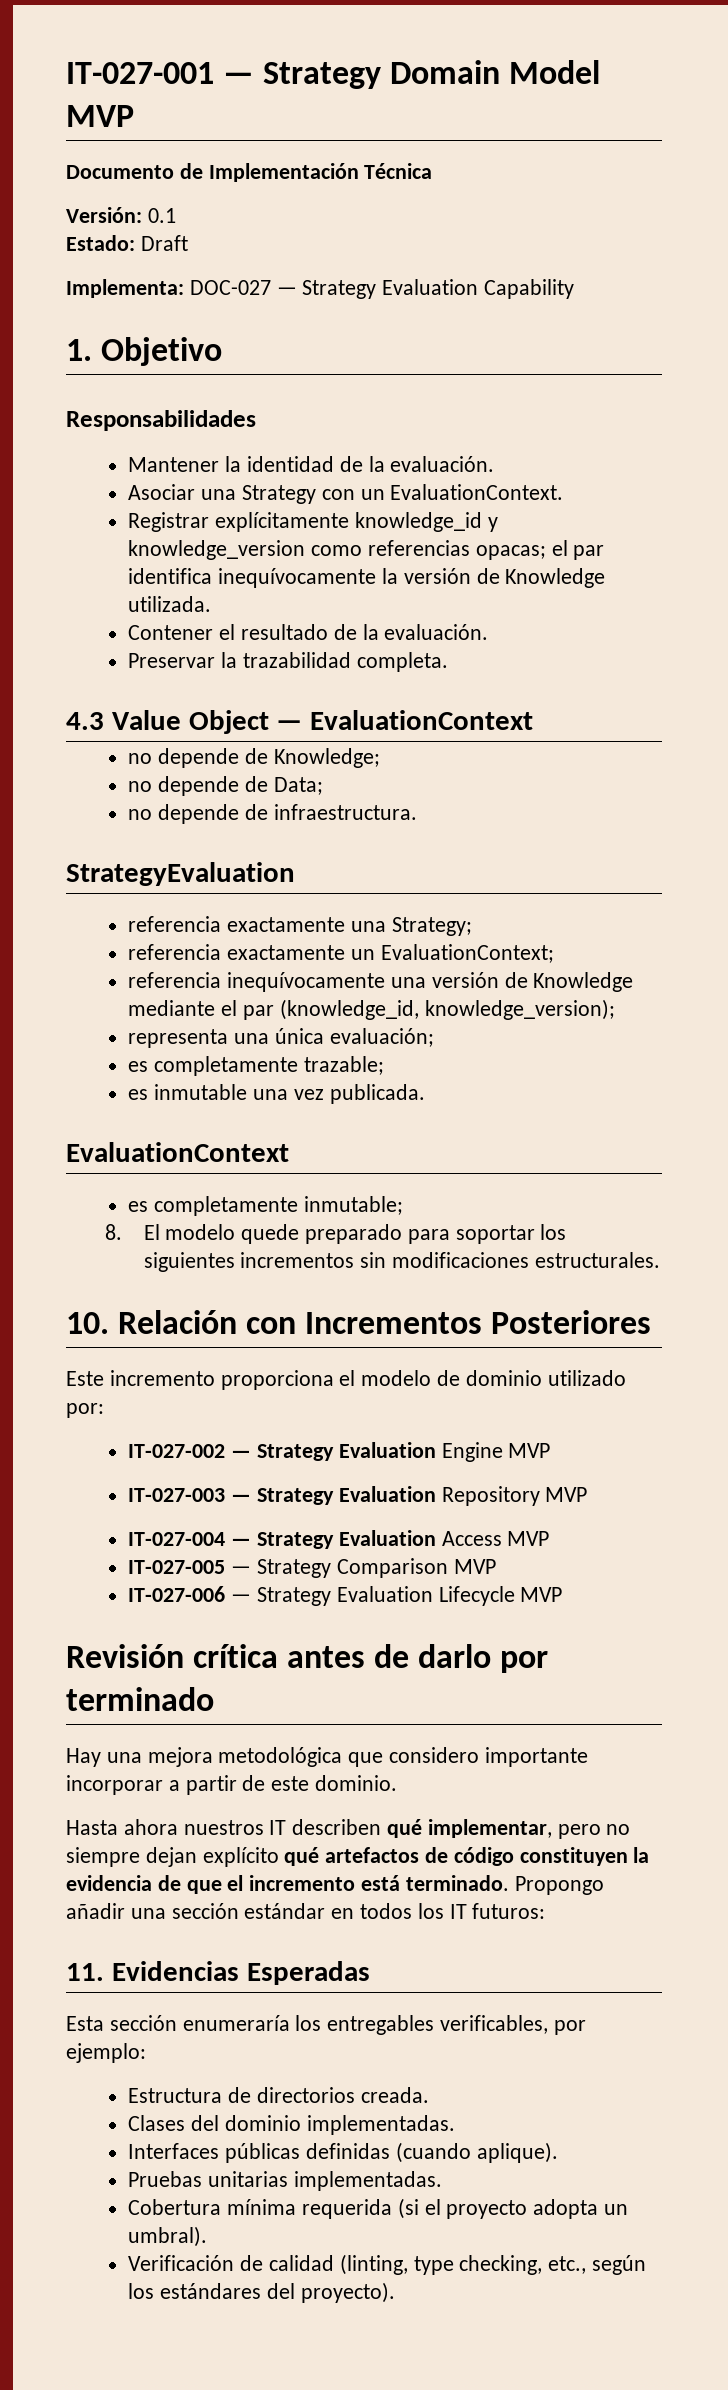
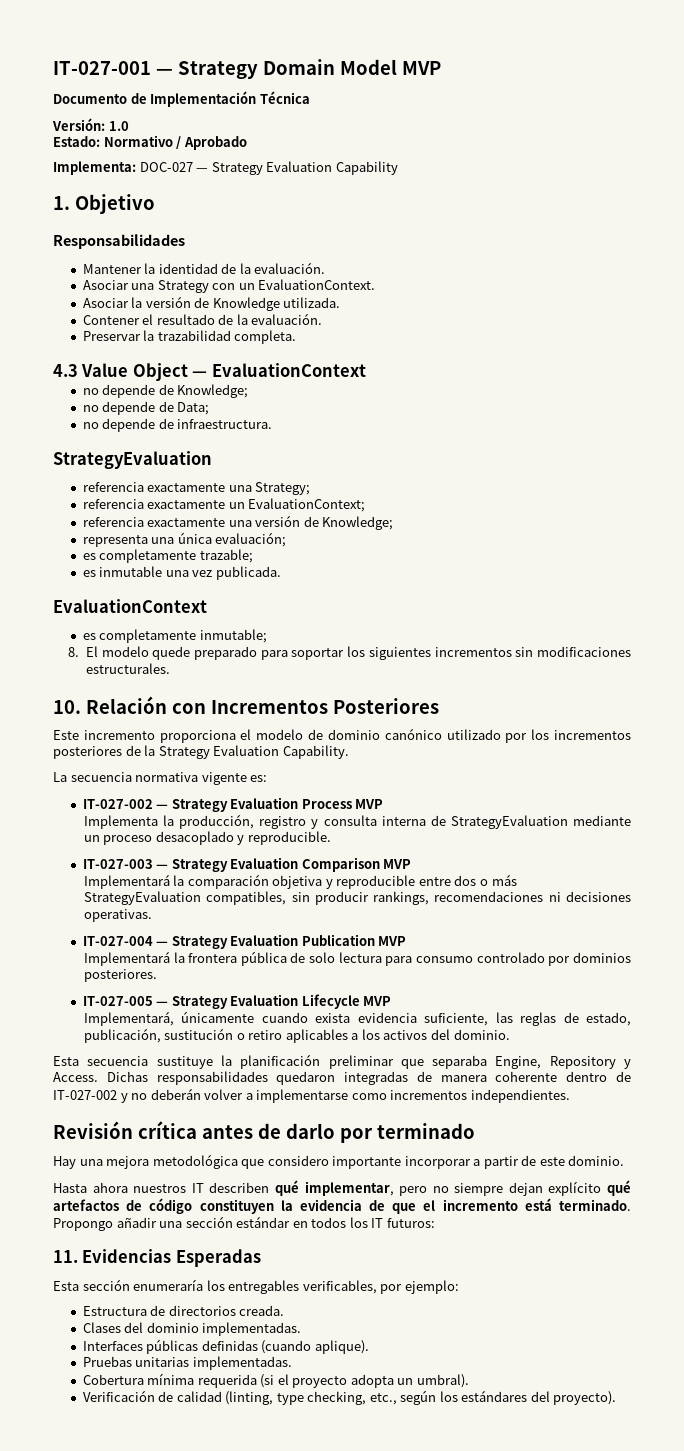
- Versión: 0.1
+ Versión: 1.0
- Estado: Draft
+ Estado: Normativo / Aprobado
- Registrar explícitamente knowledge_id y knowledge_version como referencias opacas; el par identifica inequívocamente la versión de Knowledge utilizada.
+ Asociar la versión de Knowledge utilizada.
- referencia inequívocamente una versión de Knowledge mediante el par (knowledge_id, knowledge_version);
+ referencia exactamente una versión de Knowledge;
- Este incremento proporciona el modelo de dominio utilizado por:
+ Este incremento proporciona el modelo de dominio canónico utilizado por los incrementos posteriores de la Strategy Evaluation Capability.
+ La secuencia normativa vigente es:
- IT-027-002 — Strategy Evaluation Engine MVP
+ IT-027-002 — Strategy Evaluation Process MVP
+ Implementa la producción, registro y consulta interna de StrategyEvaluation mediante un proceso desacoplado y reproducible.
- IT-027-003 — Strategy Evaluation Repository MVP
+ IT-027-003 — Strategy Evaluation Comparison MVP
+ Implementará la comparación objetiva y reproducible entre dos o más StrategyEvaluation compatibles, sin producir rankings, recomendaciones ni decisiones operativas.
- IT-027-004 — Strategy Evaluation Access MVP
- IT-027-005 — Strategy Comparison MVP
- IT-027-006 — Strategy Evaluation Lifecycle MVP
+ IT-027-004 — Strategy Evaluation Publication MVP
+ Implementará la frontera pública de solo lectura para consumo controlado por dominios posteriores.
+ IT-027-005 — Strategy Evaluation Lifecycle MVP
+ Implementará, únicamente cuando exista evidencia suficiente, las reglas de estado, publicación, sustitución o retiro aplicables a los activos del dominio.
+ Esta secuencia sustituye la planificación preliminar que separaba Engine, Repository y Access. Dichas responsabilidades quedaron integradas de manera coherente dentro de IT-027-002 y no deberán volver a implementarse como incrementos independientes.

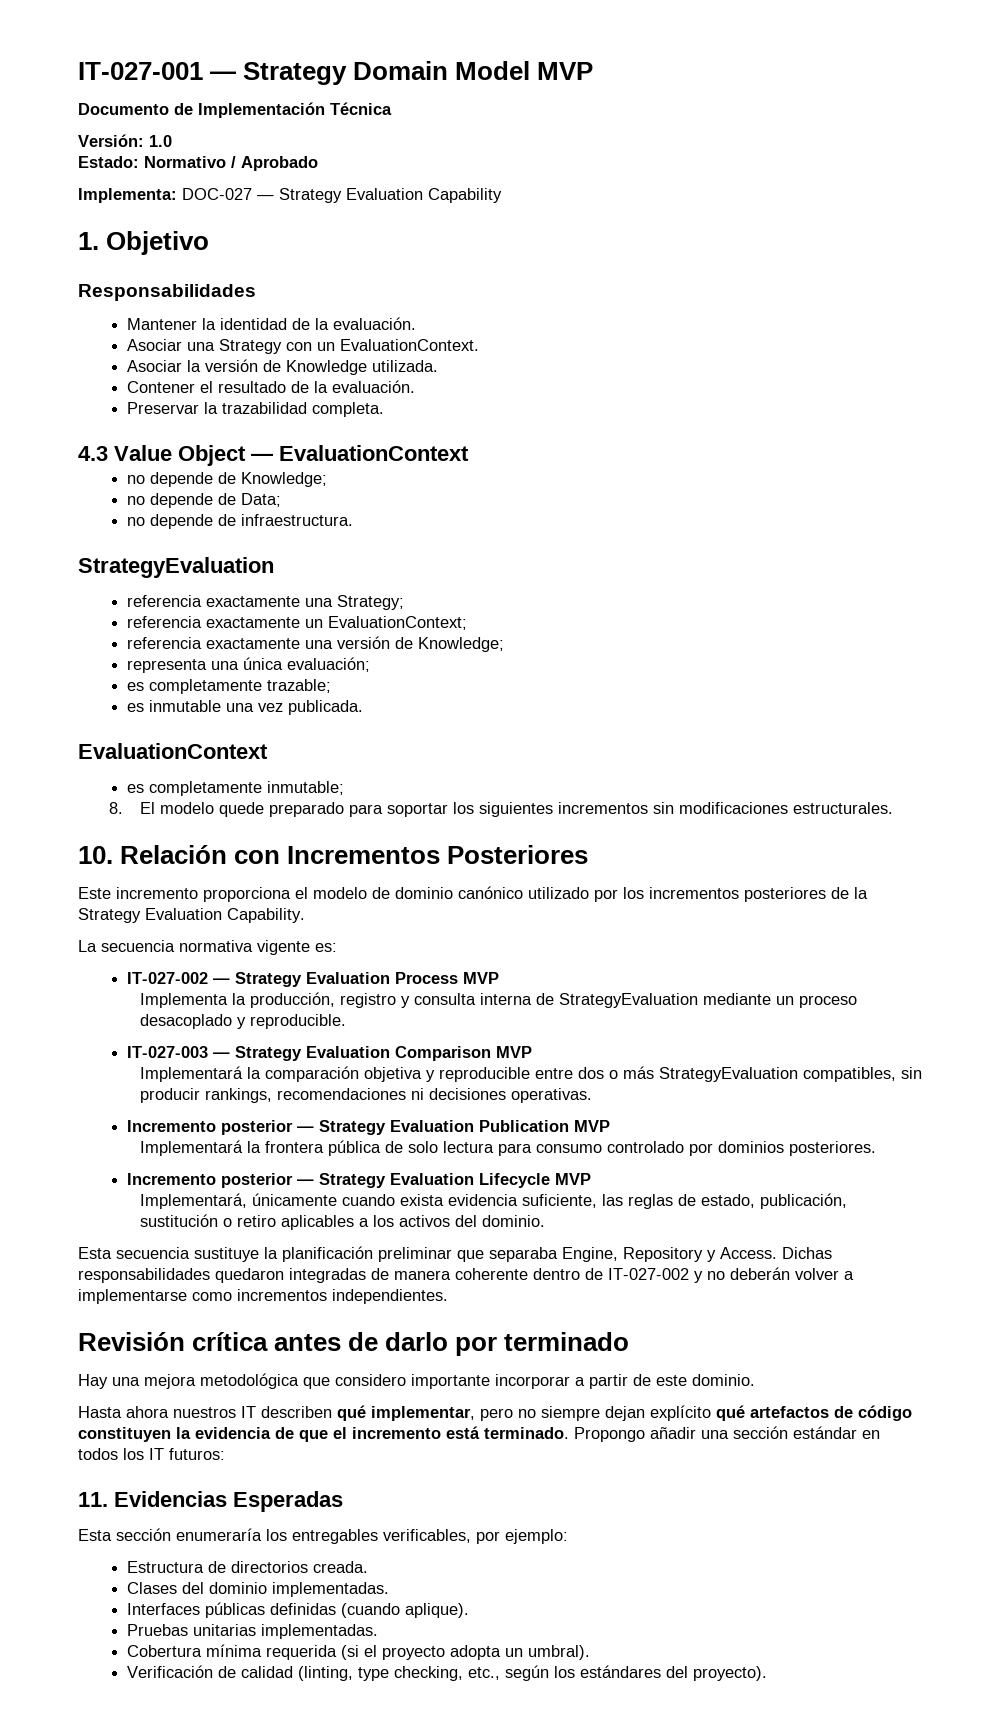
- IT-027-004 — Strategy Evaluation Publication MVP
+ Incremento posterior — Strategy Evaluation Publication MVP
- IT-027-005 — Strategy Evaluation Lifecycle MVP
+ Incremento posterior — Strategy Evaluation Lifecycle MVP

